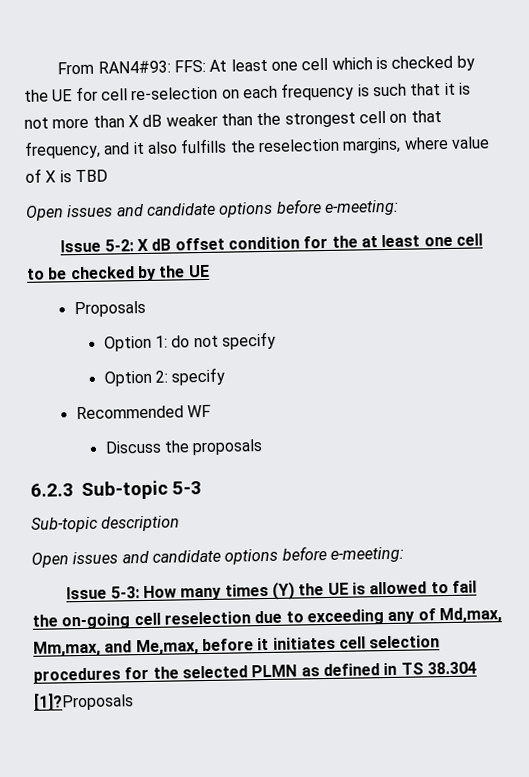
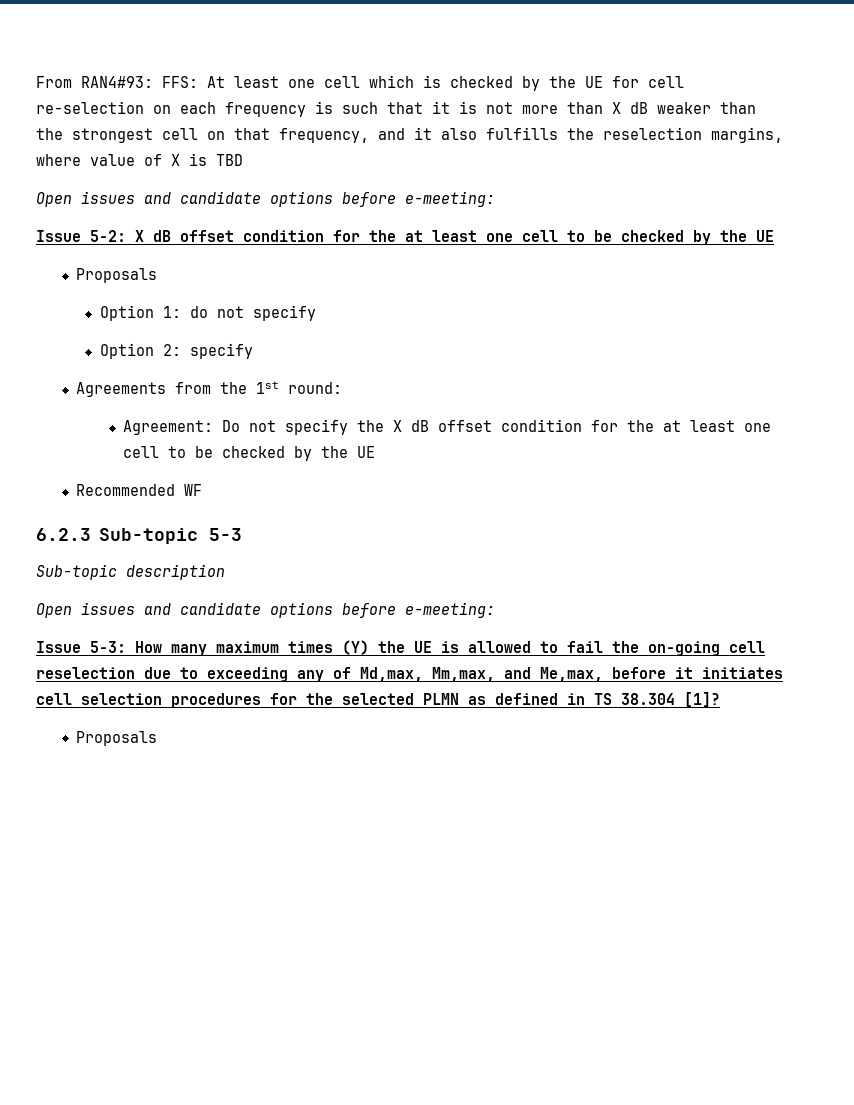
+ Agreements from the 1st round:
+ Agreement: Do not specify the X dB offset condition for the at least one cell to be checked by the UE
- Discuss the proposals
- Issue 5-3: How many times (Y) the UE is allowed to fail the on-going cell reselection due to exceeding any of Md,max, Mm,max, and Me,max, before it initiates cell selection procedures for the selected PLMN as defined in TS 38.304 [1]?Proposals
+ Issue 5-3: How many maximum times (Y) the UE is allowed to fail the on-going cell reselection due to exceeding any of Md,max, Mm,max, and Me,max, before it initiates cell selection procedures for the selected PLMN as defined in TS 38.304 [1]?
+ Proposals

